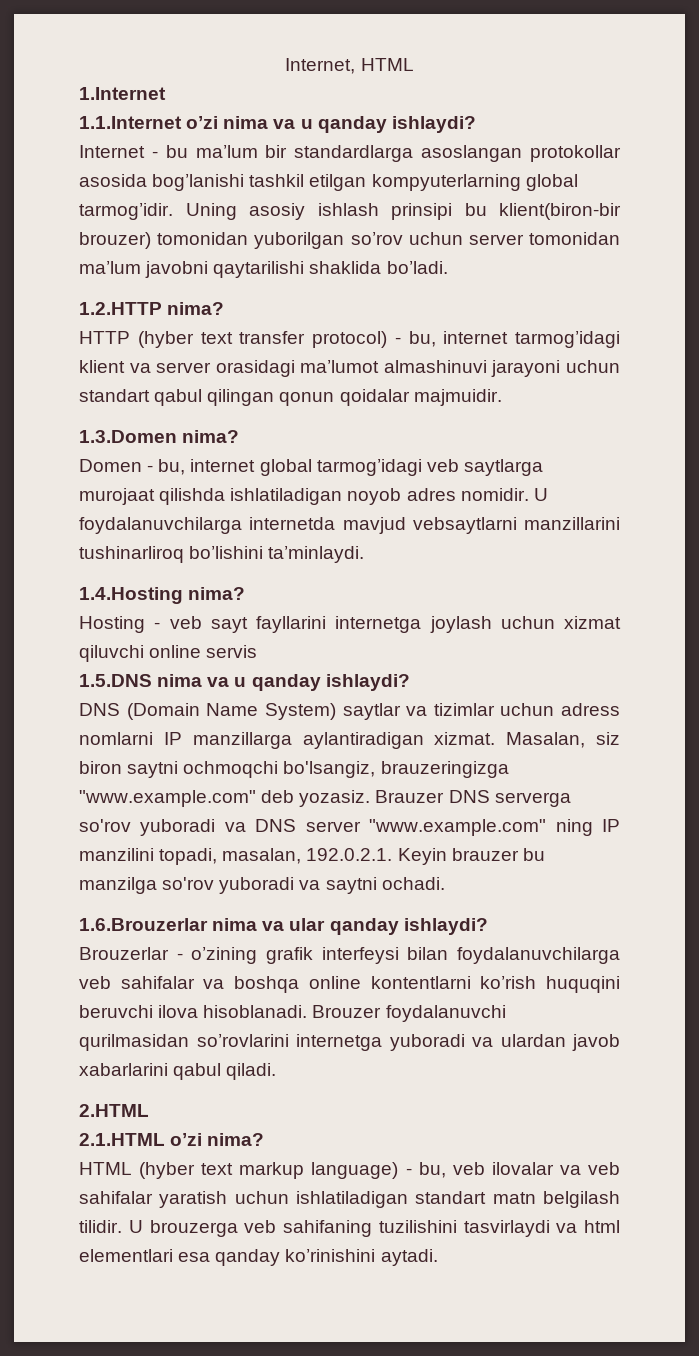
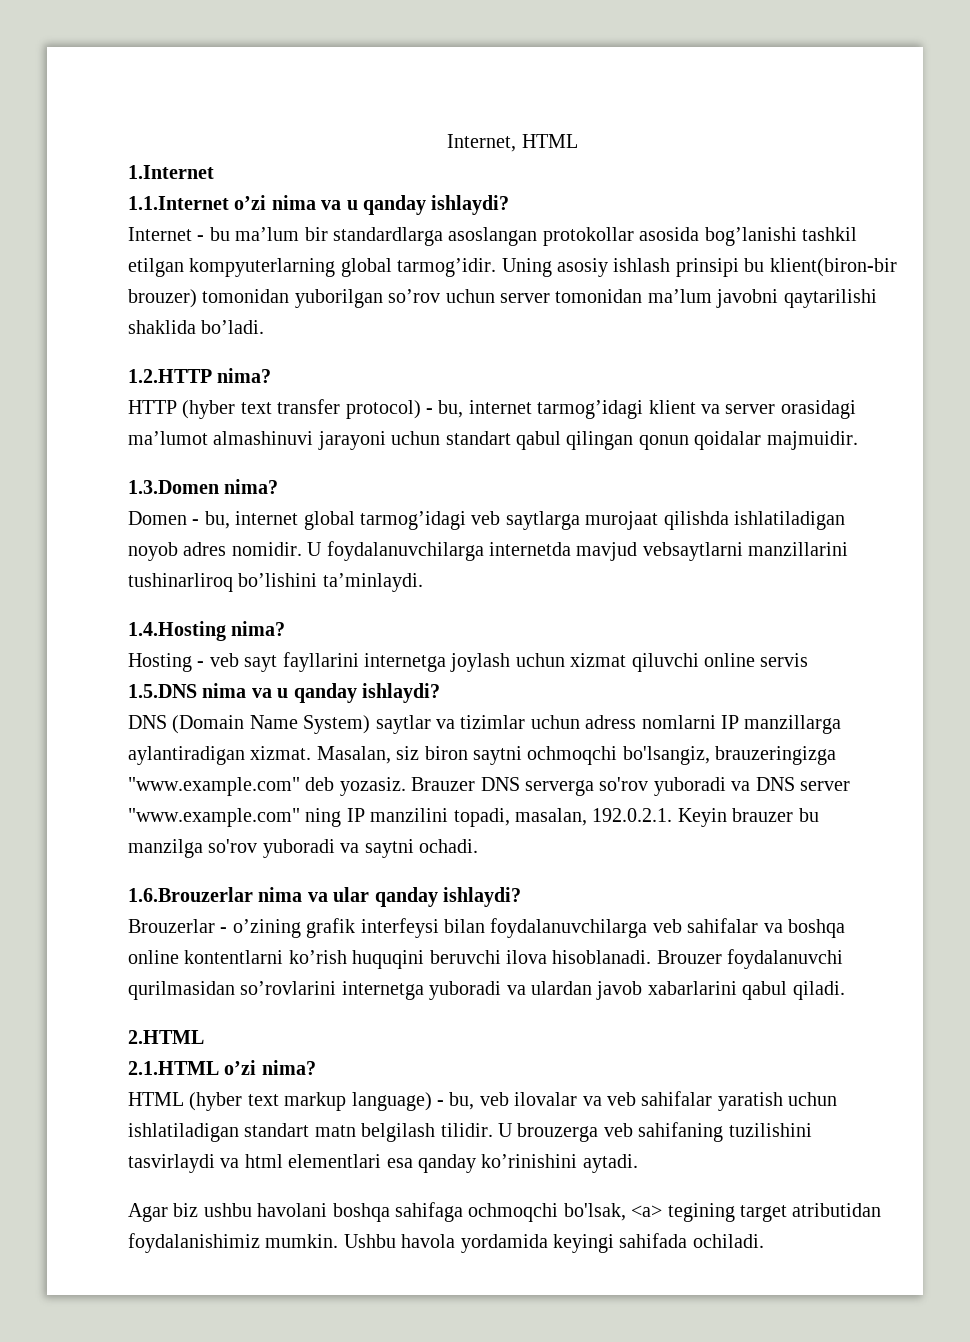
+ Agar biz ushbu havolani boshqa sahifaga ochmoqchi bo'lsak, <a> tegining target atributidan foydalanishimiz mumkin. Ushbu havola yordamida keyingi sahifada ochiladi.

